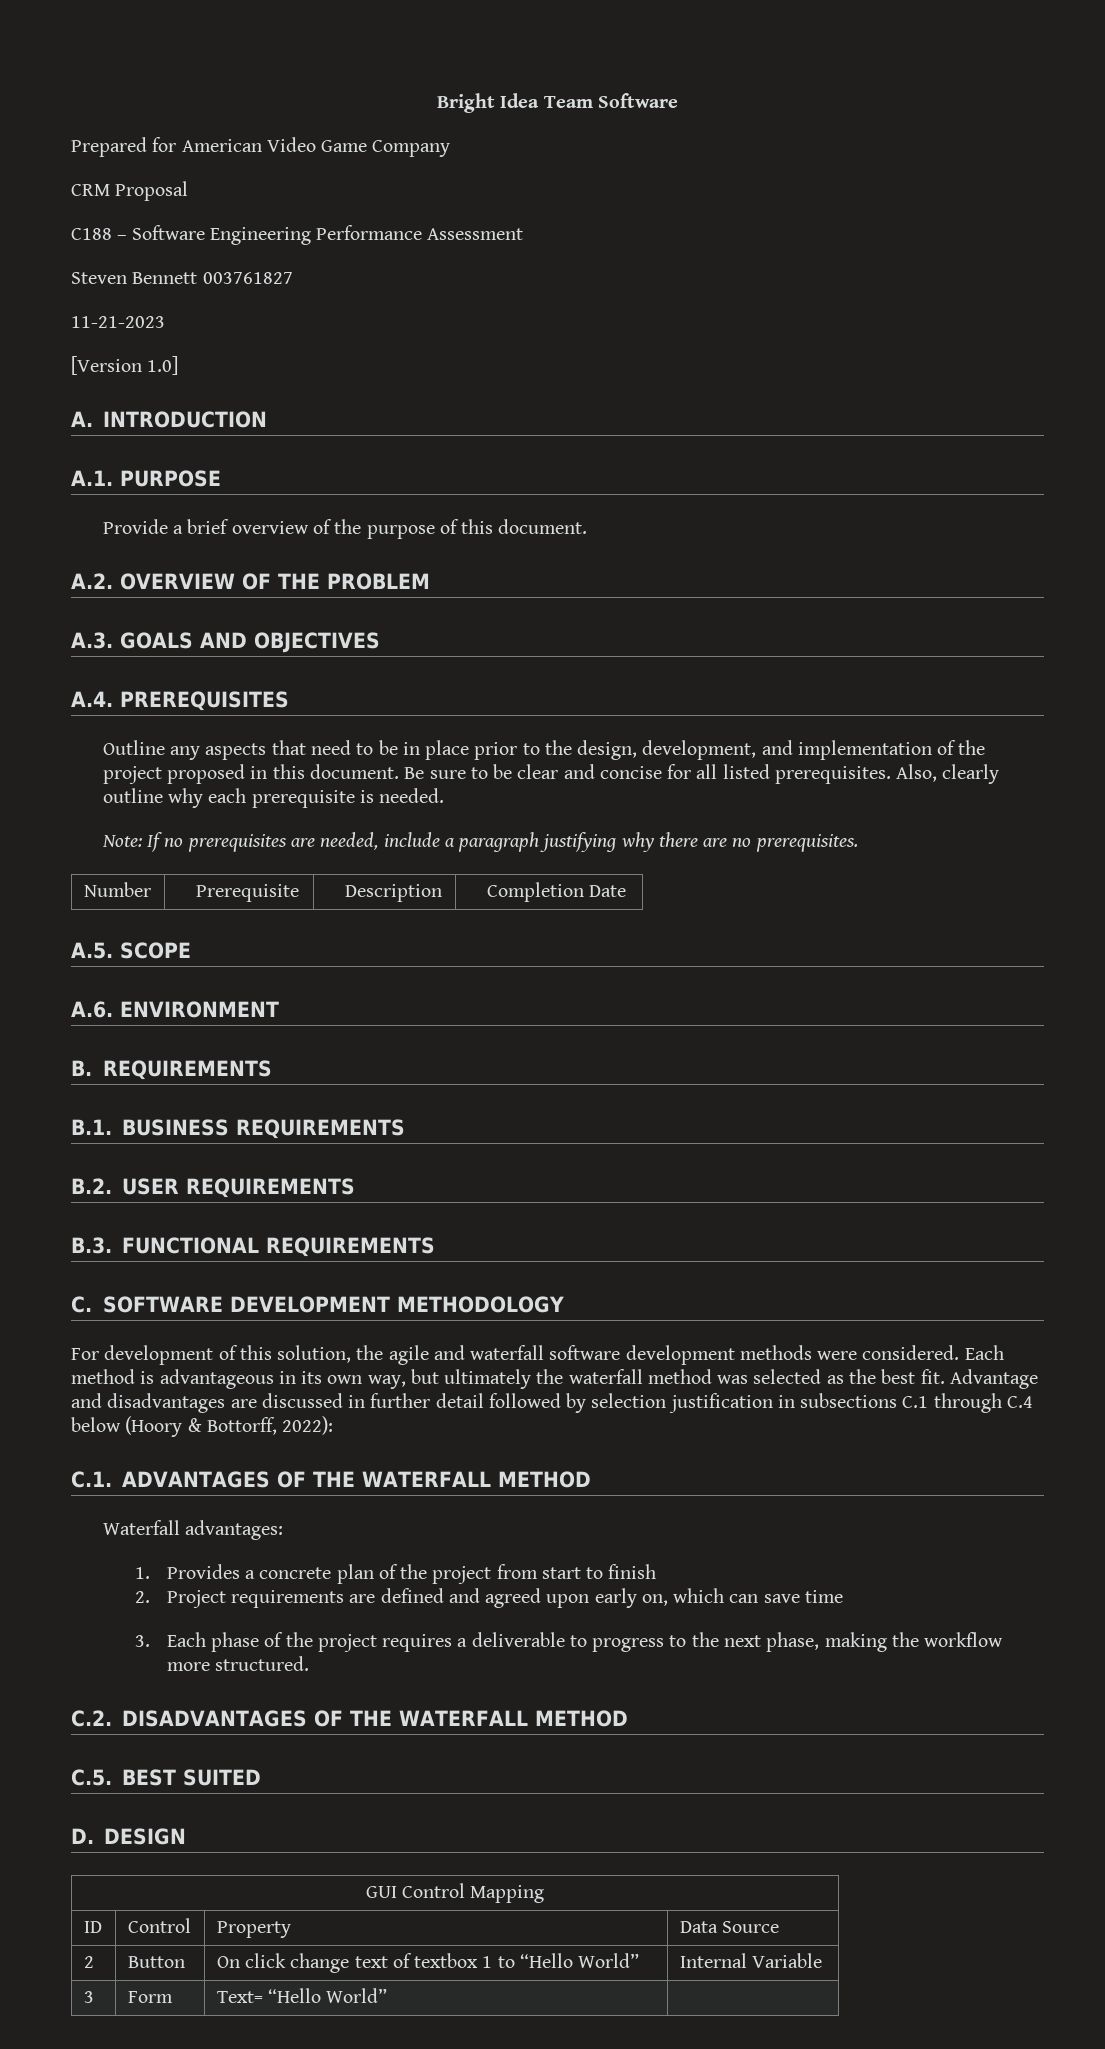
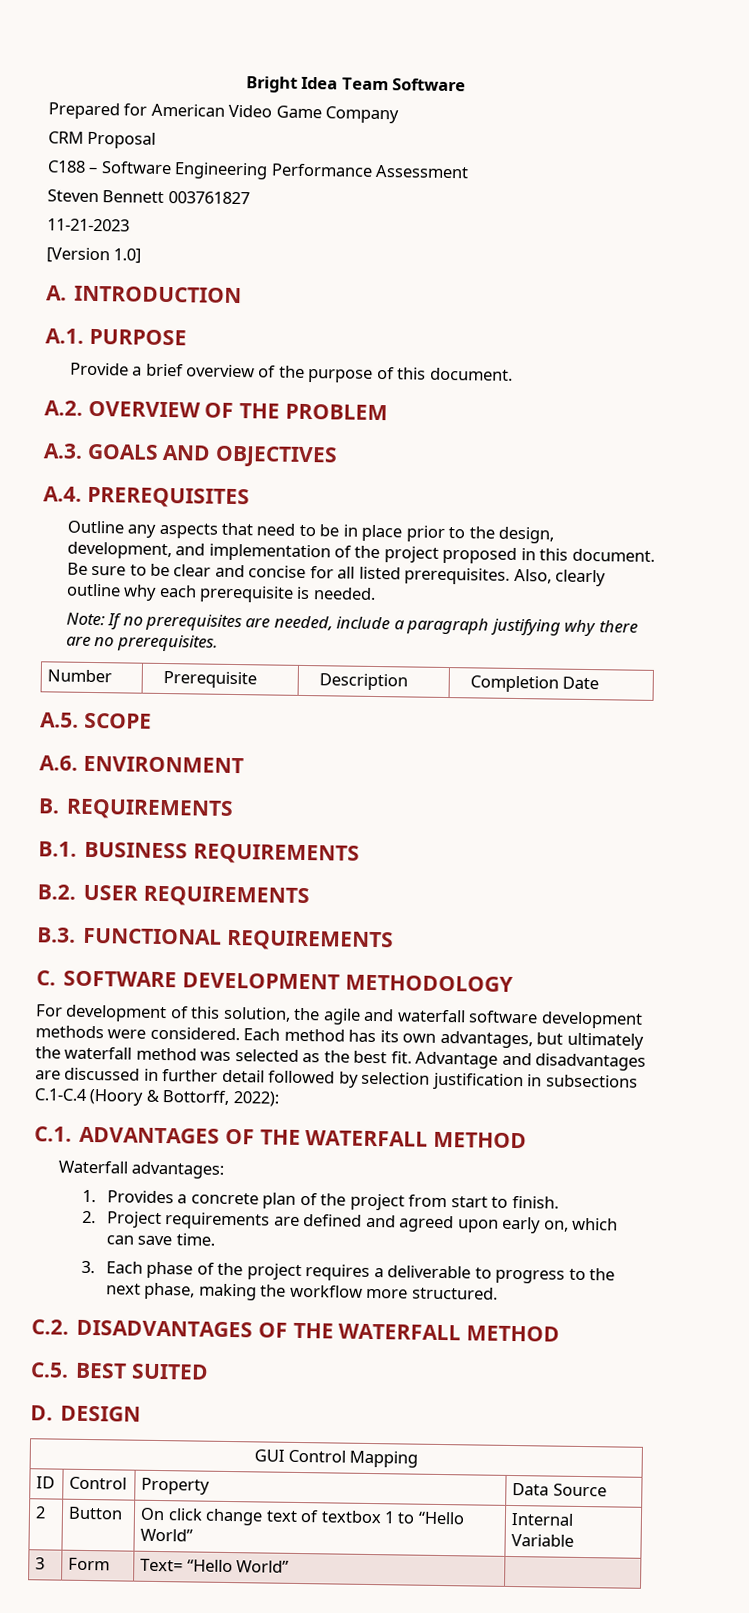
- Each method is advantageous in its own way, but ultimately the waterfall method was selected as the best fit.
+ Each method has its own advantages, but ultimately the waterfall method was selected as the best fit.
- Advantage and disadvantages are discussed in further detail followed by selection justification in subsections C.1 through C.4 below (Hoory & Bottorff, 2022):
+ Advantage and disadvantages are discussed in further detail followed by selection justification in subsections C.1-C.4 (Hoory & Bottorff, 2022):
- 1. Provides a concrete plan of the project from start to finish
+ 1. Provides a concrete plan of the project from start to finish.
- 2. Project requirements are defined and agreed upon early on, which can save time
+ 2. Project requirements are defined and agreed upon early on, which can save time.

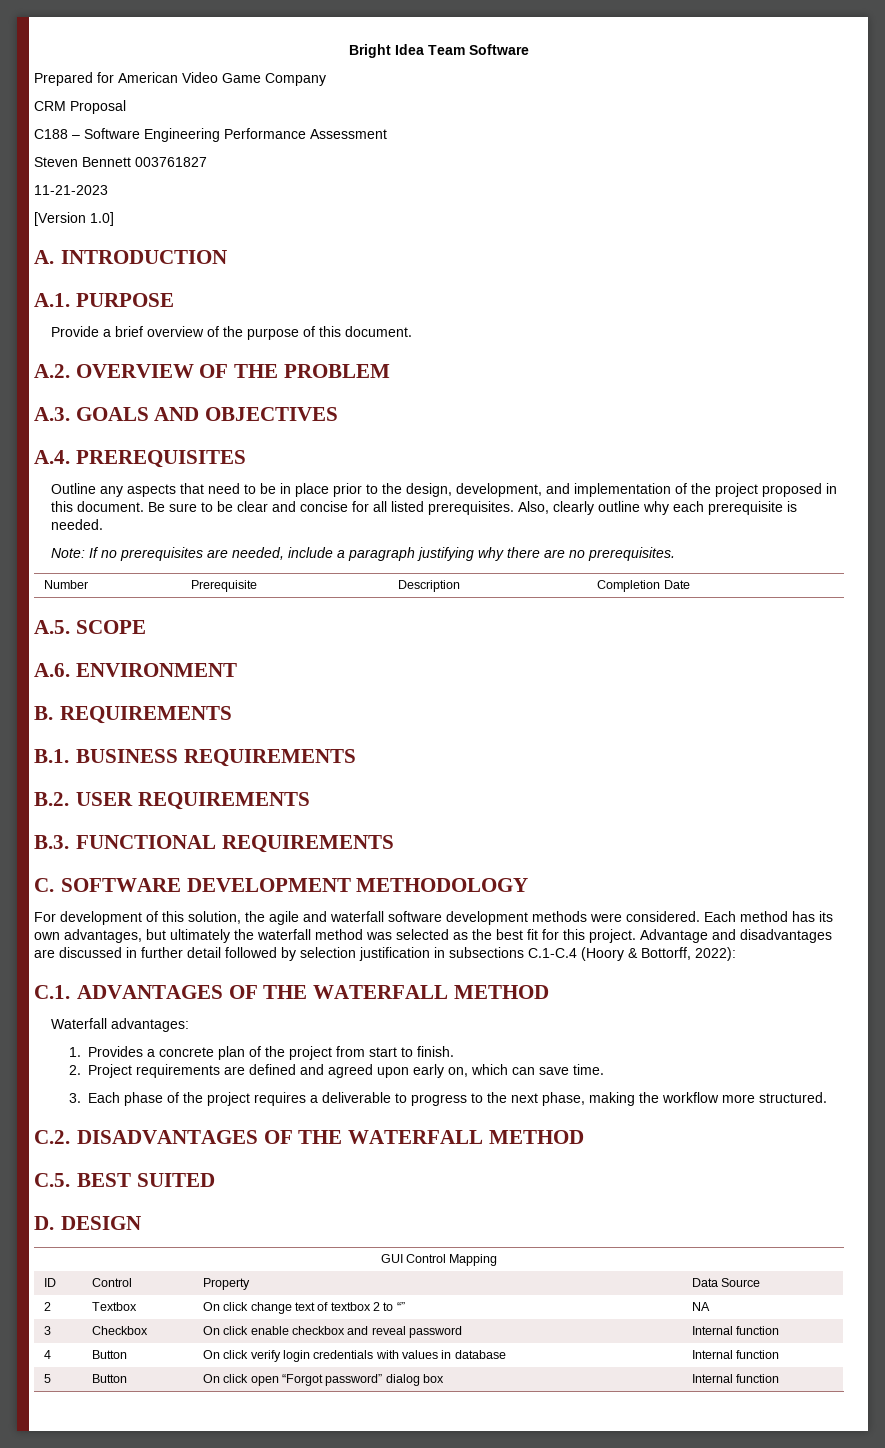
- Each method has its own advantages, but ultimately the waterfall method was selected as the best fit.
+ Each method has its own advantages, but ultimately the waterfall method was selected as the best fit for this project.
- 2 | Button | On click change text of textbox 1 to “Hello World” | Internal Variable
- 3 | Form | Text= “Hello World” |
+ 2 | Textbox | On click change text of textbox 2 to “” | NA
+ 3 | Checkbox | On click enable checkbox and reveal password | Internal function
+ 4 | Button | On click verify login credentials with values in database | Internal function
+ 5 | Button | On click open “Forgot password” dialog box | Internal function

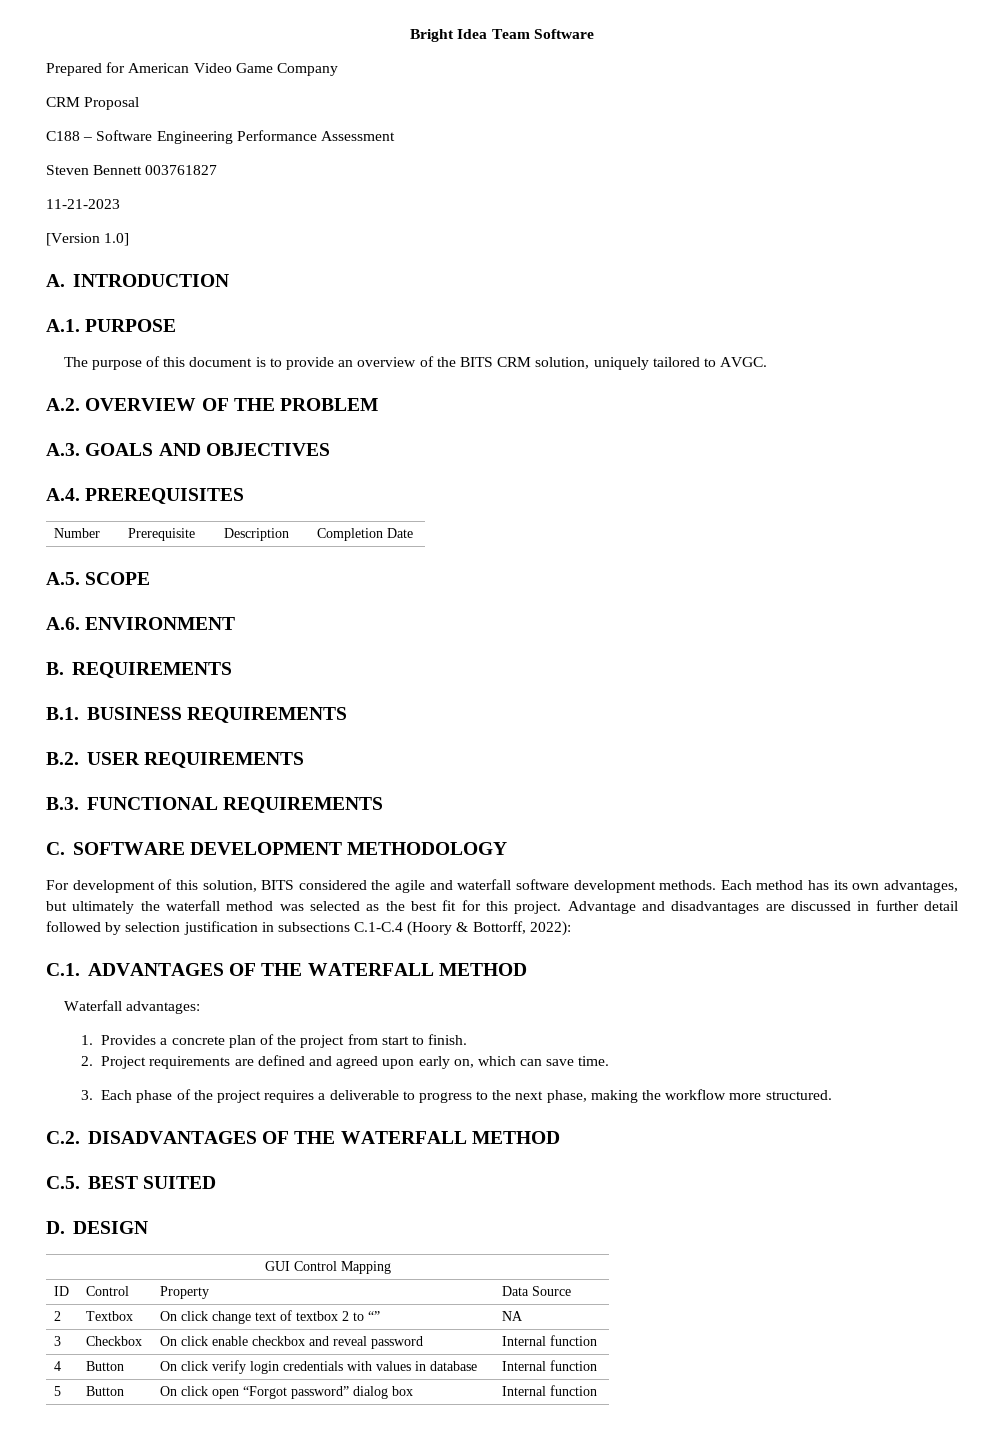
- Provide a brief overview of the purpose of this document.
+ The purpose of this document is to provide an overview of the BITS CRM solution, uniquely tailored to AVGC.
- Outline any aspects that need to be in place prior to the design, development, and implementation of the project proposed in this document. Be sure to be clear and concise for all listed prerequisites. Also, clearly outline why each prerequisite is needed.
- Note: If no prerequisites are needed, include a paragraph justifying why there are no prerequisites.
- For development of this solution, the agile and waterfall software development methods were considered.
+ For development of this solution, BITS considered the agile and waterfall software development methods.

